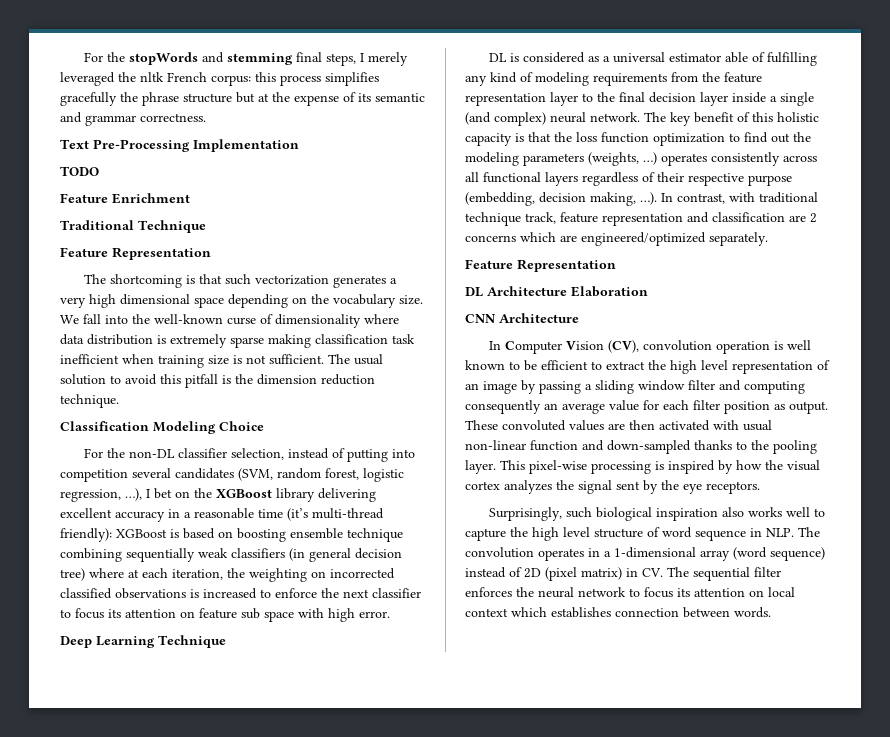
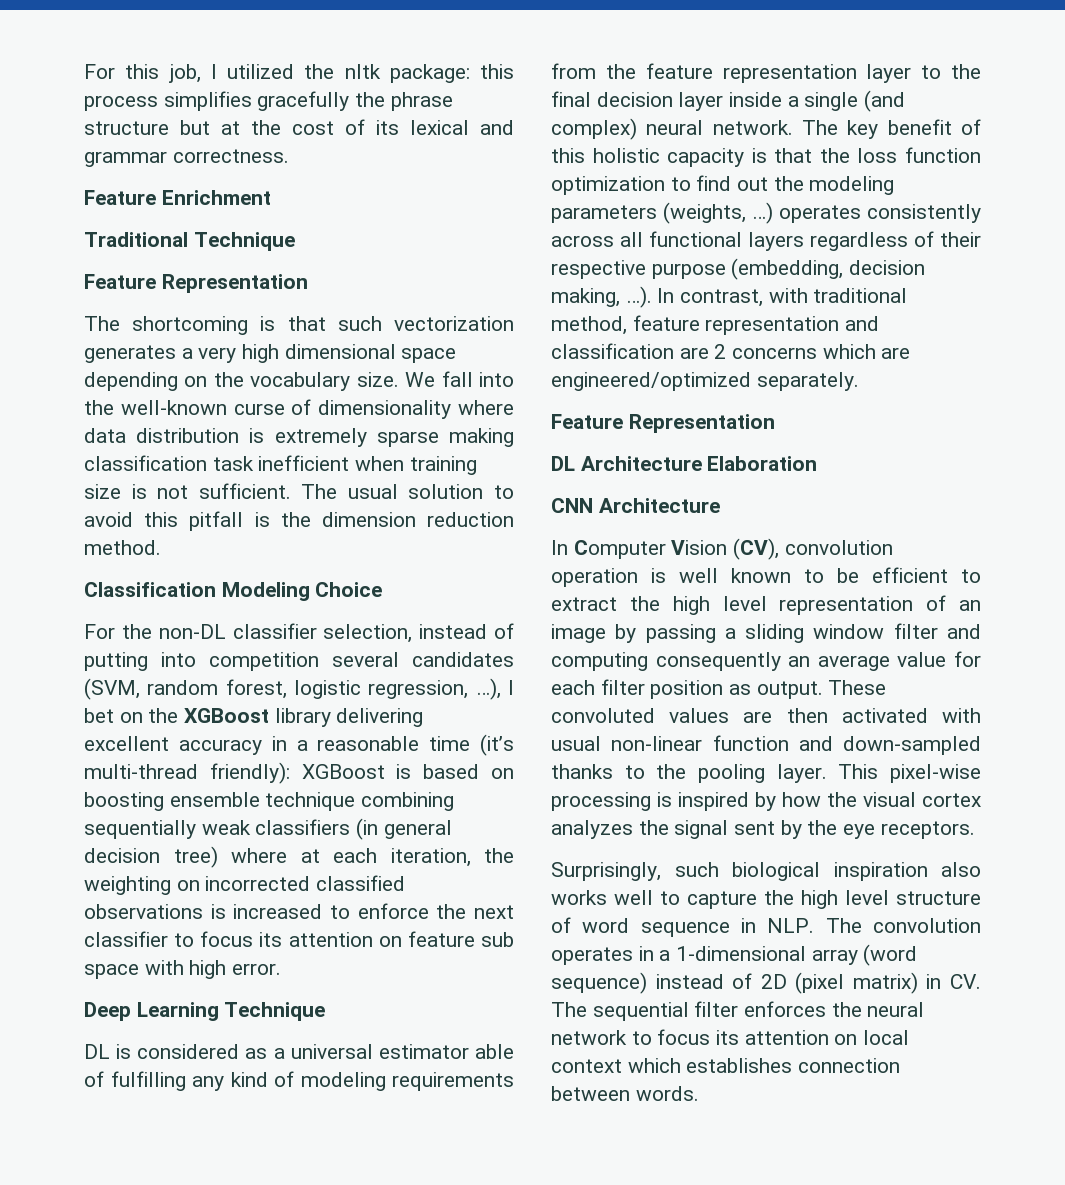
- For the stopWords and stemming final steps, I merely leveraged the nltk French corpus: this process simplifies gracefully the phrase structure but at the expense of its semantic and grammar correctness.
+ For this job, I utilized the nltk package: this process simplifies gracefully the phrase structure but at the cost of its lexical and grammar correctness.
- Text Pre-Processing Implementation
- TODO
- The usual solution to avoid this pitfall is the dimension reduction technique.
+ The usual solution to avoid this pitfall is the dimension reduction method.
- In contrast, with traditional technique track, feature representation and classification are 2 concerns which are engineered/optimized separately.
+ In contrast, with traditional method, feature representation and classification are 2 concerns which are engineered/optimized separately.

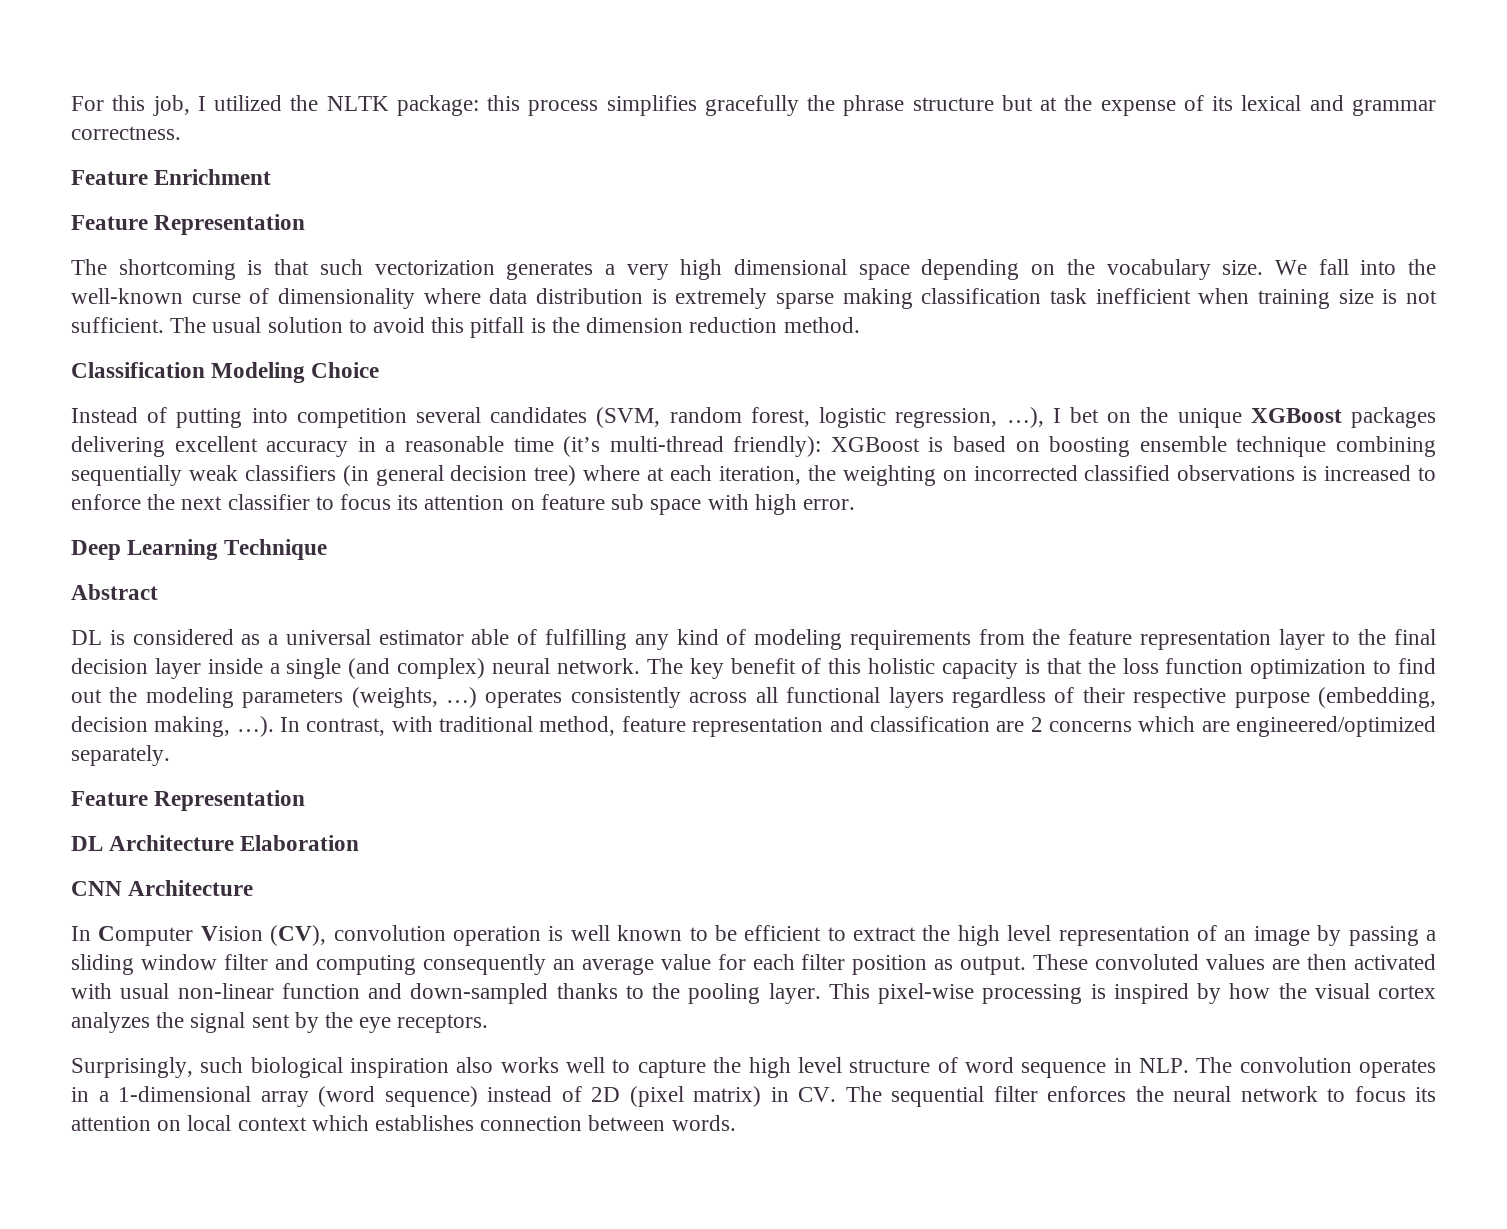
- For this job, I utilized the nltk package: this process simplifies gracefully the phrase structure but at the cost of its lexical and grammar correctness.
+ For this job, I utilized the NLTK package: this process simplifies gracefully the phrase structure but at the expense of its lexical and grammar correctness.
- Traditional Technique
- For the non-DL classifier selection, instead of putting into competition several candidates (SVM, random forest, logistic regression, …), I bet on the XGBoost library delivering excellent accuracy in a reasonable time (it’s multi-thread friendly):
+ Instead of putting into competition several candidates (SVM, random forest, logistic regression, …), I bet on the unique XGBoost packages delivering excellent accuracy in a reasonable time (it’s multi-thread friendly):
+ Abstract

